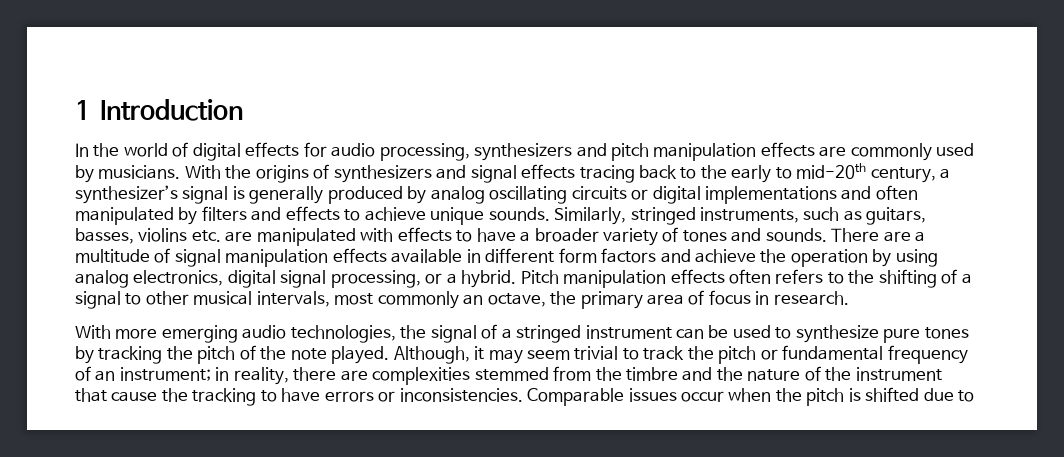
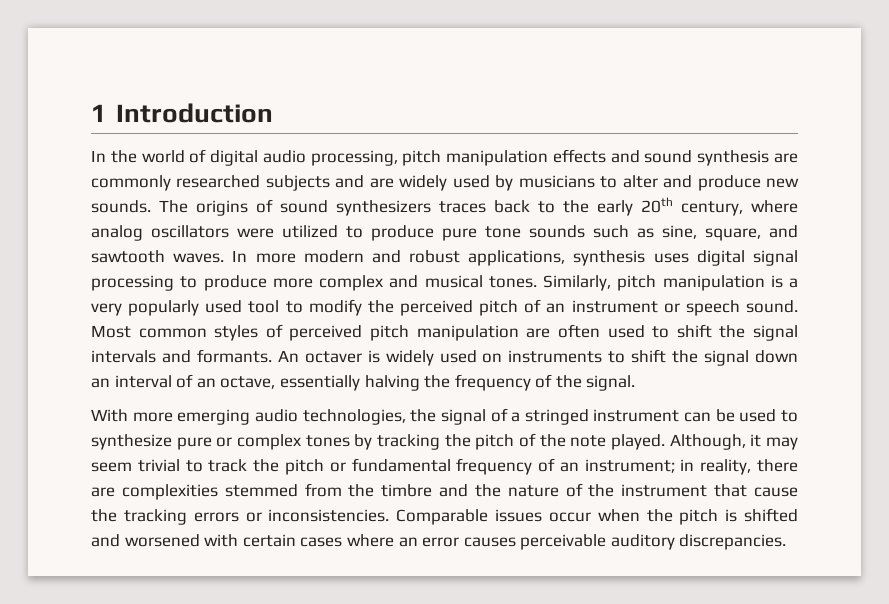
- In the world of digital effects for audio processing, synthesizers and pitch manipulation effects are commonly used by musicians. With the origins of synthesizers and signal effects tracing back to the early to mid-20th century, a synthesizer’s signal is generally produced by analog oscillating circuits or digital implementations and often manipulated by filters and effects to achieve unique sounds. Similarly, stringed instruments, such as guitars, basses, violins etc. are manipulated with effects to have a broader variety of tones and sounds. There are a multitude of signal manipulation effects available in different form factors and achieve the operation by using analog electronics, digital signal processing, or a hybrid. Pitch manipulation effects often refers to the shifting of a signal to other musical intervals, most commonly an octave, the primary area of focus in research.
+ In the world of digital audio processing, pitch manipulation effects and sound synthesis are commonly researched subjects and are widely used by musicians to alter and produce new sounds. The origins of sound synthesizers traces back to the early 20th century, where analog oscillators were utilized to produce pure tone sounds such as sine, square, and sawtooth waves. In more modern and robust applications, synthesis uses digital signal processing to produce more complex and musical tones. Similarly, pitch manipulation is a very popularly used tool to modify the perceived pitch of an instrument or speech sound. Most common styles of perceived pitch manipulation are often used to shift the signal intervals and formants. An octaver is widely used on instruments to shift the signal down an interval of an octave, essentially halving the frequency of the signal.
- With more emerging audio technologies, the signal of a stringed instrument can be used to synthesize pure tones by tracking the pitch of the note played.
+ With more emerging audio technologies, the signal of a stringed instrument can be used to synthesize pure or complex tones by tracking the pitch of the note played.
- Although, it may seem trivial to track the pitch or fundamental frequency of an instrument; in reality, there are complexities stemmed from the timbre and the nature of the instrument that cause the tracking to have errors or inconsistencies.
+ Although, it may seem trivial to track the pitch or fundamental frequency of an instrument; in reality, there are complexities stemmed from the timbre and the nature of the instrument that cause the tracking errors or inconsistencies.
- Comparable issues occur when the pitch is shifted due to
+ Comparable issues occur when the pitch is shifted and worsened with certain cases where an error causes perceivable auditory discrepancies.

